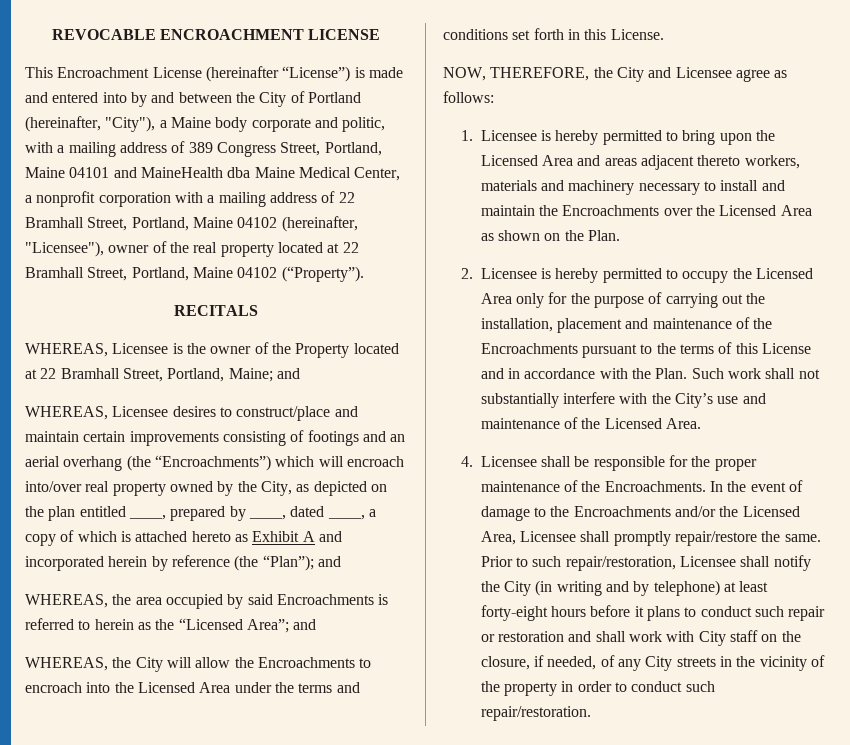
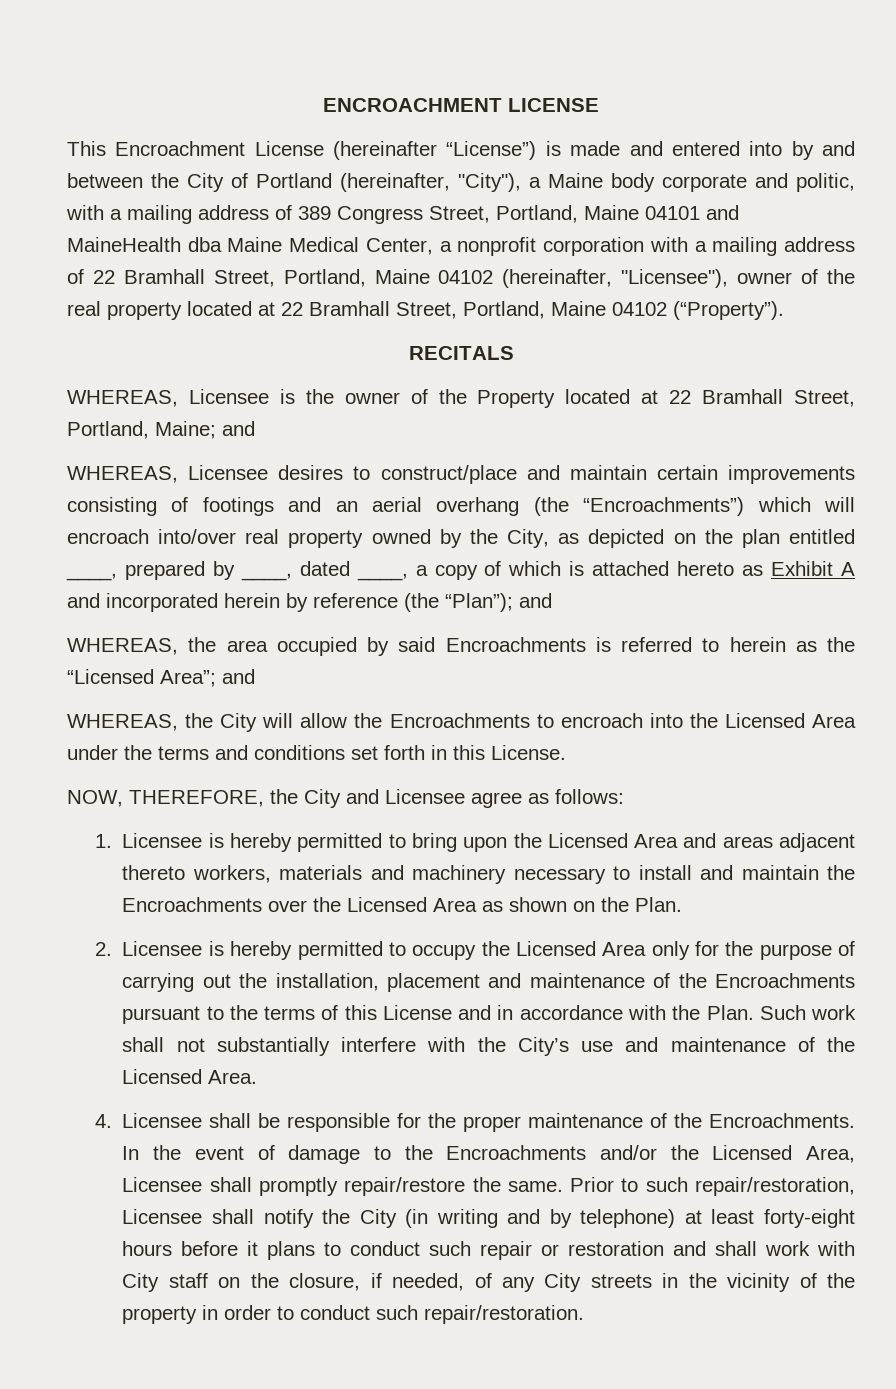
- REVOCABLE ENCROACHMENT LICENSE
+ ENCROACHMENT LICENSE

